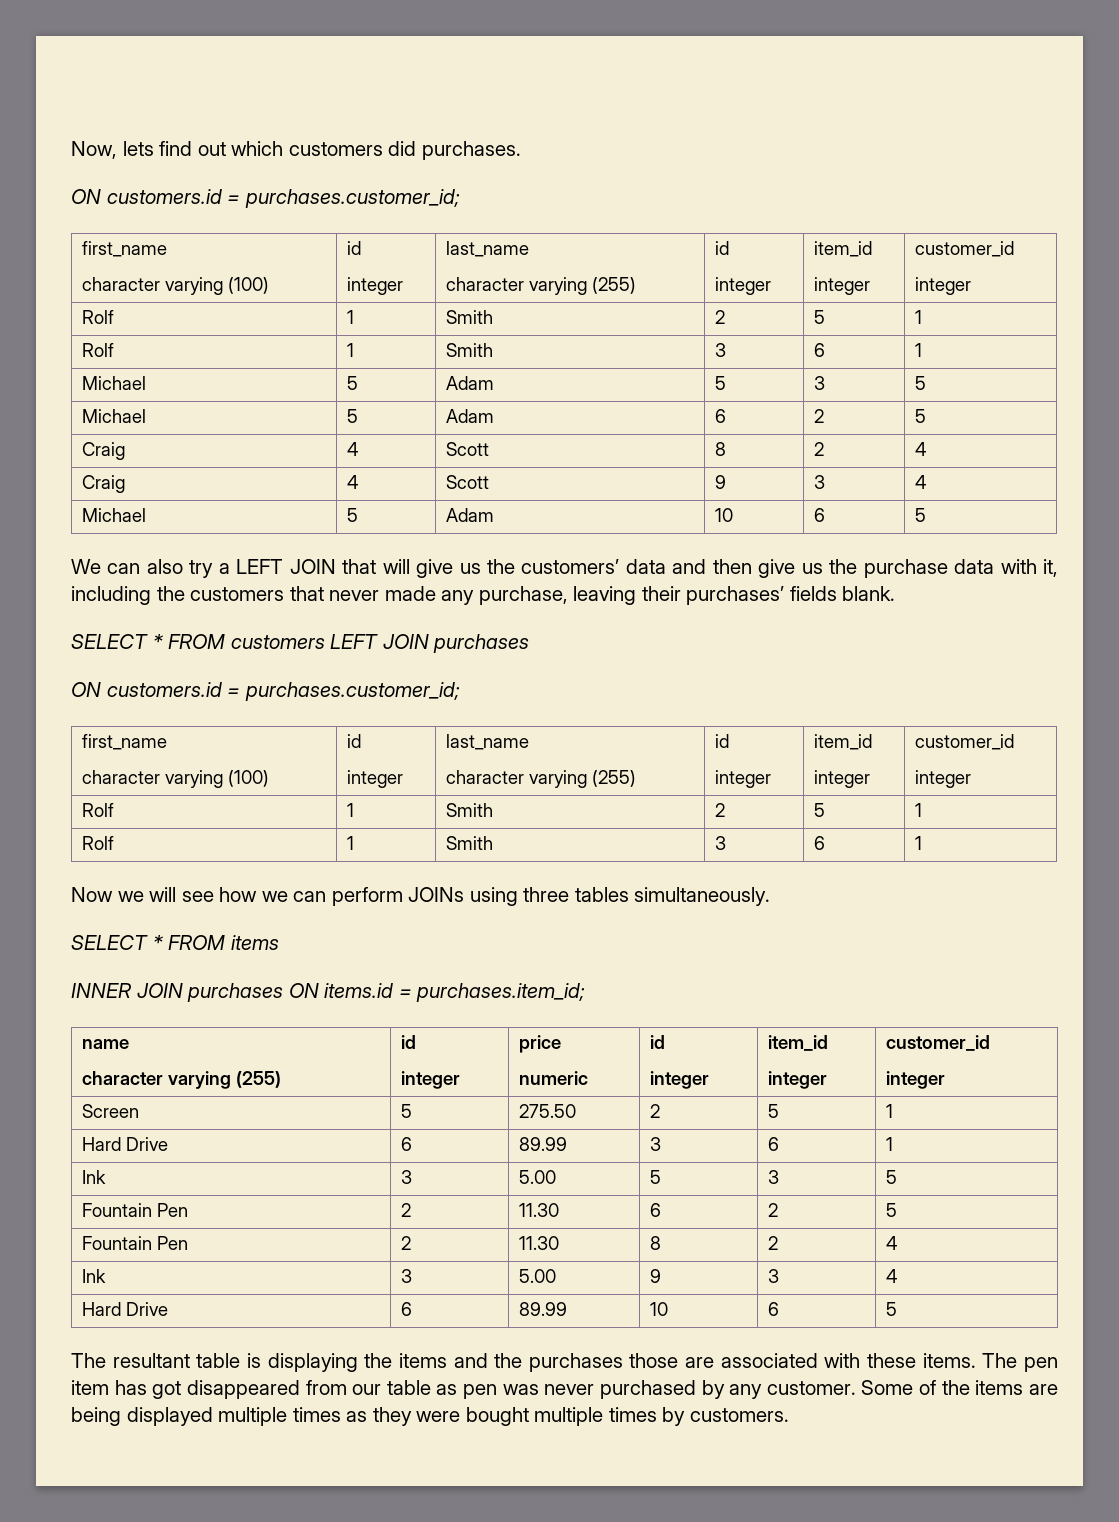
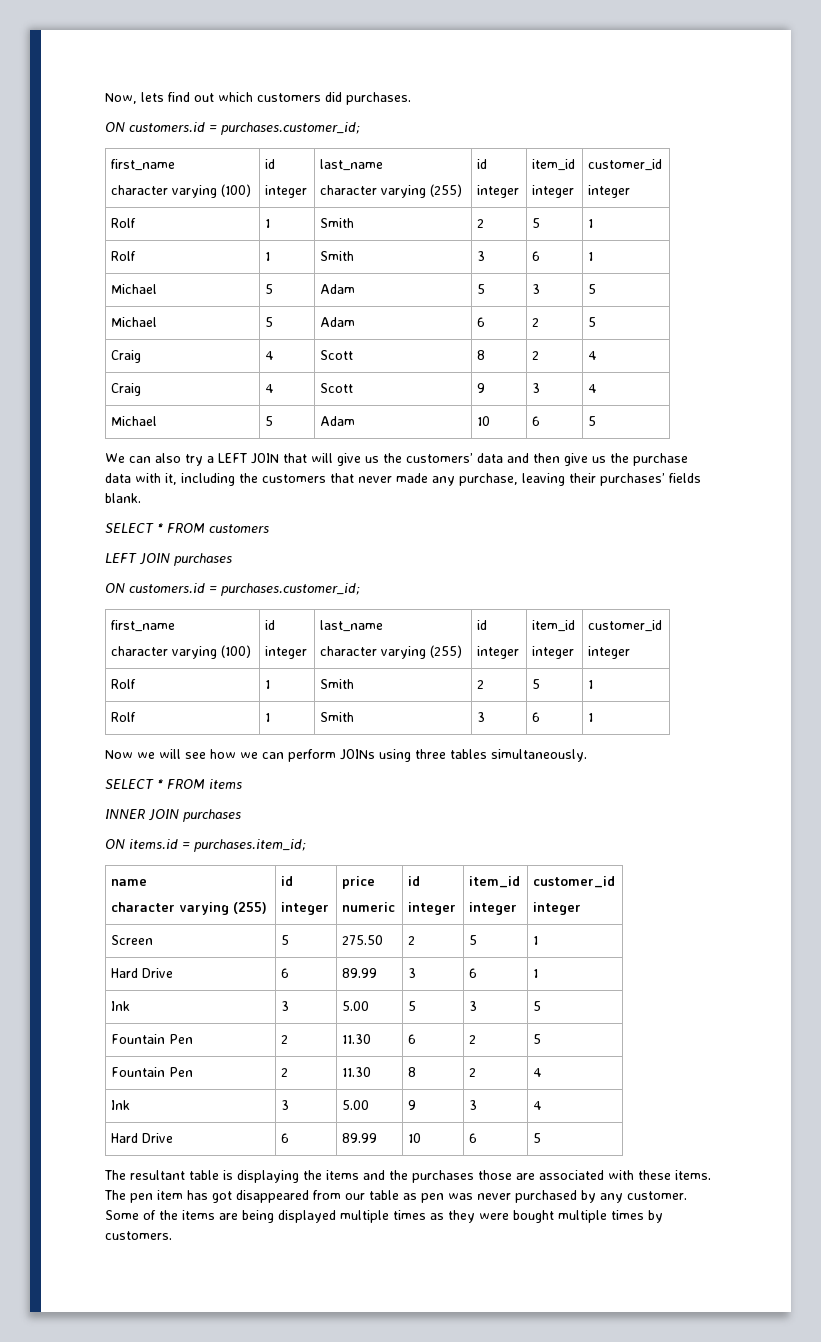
- SELECT * FROM customers LEFT JOIN purchases
+ SELECT * FROM customers
+ LEFT JOIN purchases
- INNER JOIN purchases ON items.id = purchases.item_id;
+ INNER JOIN purchases
+ ON items.id = purchases.item_id;

